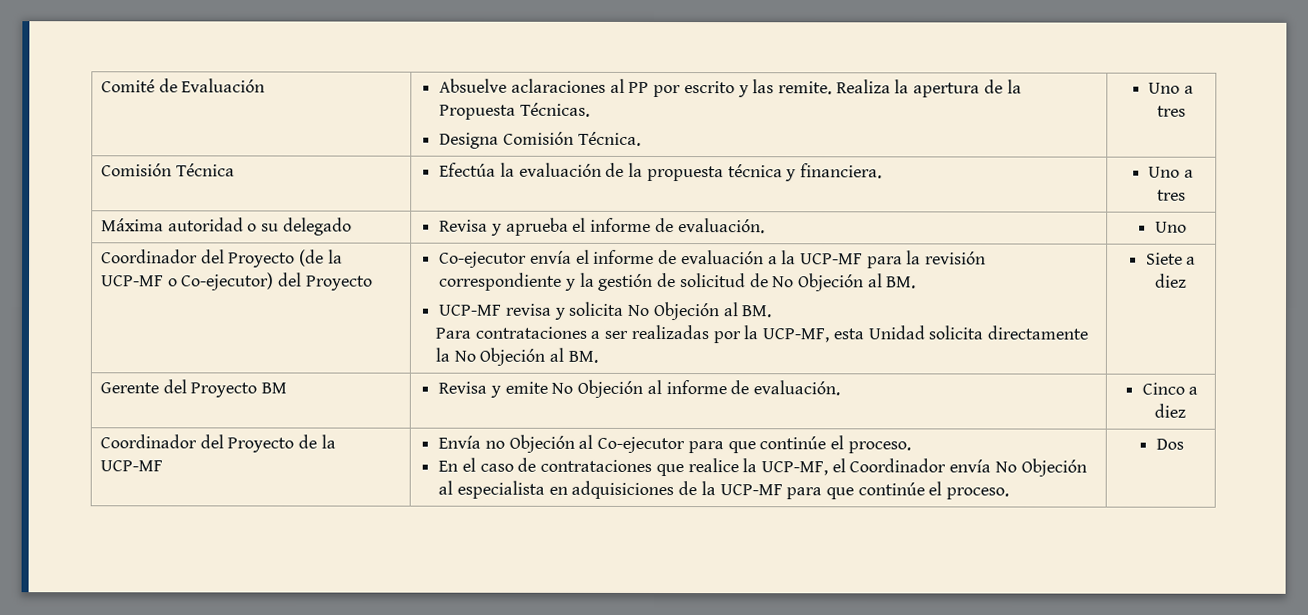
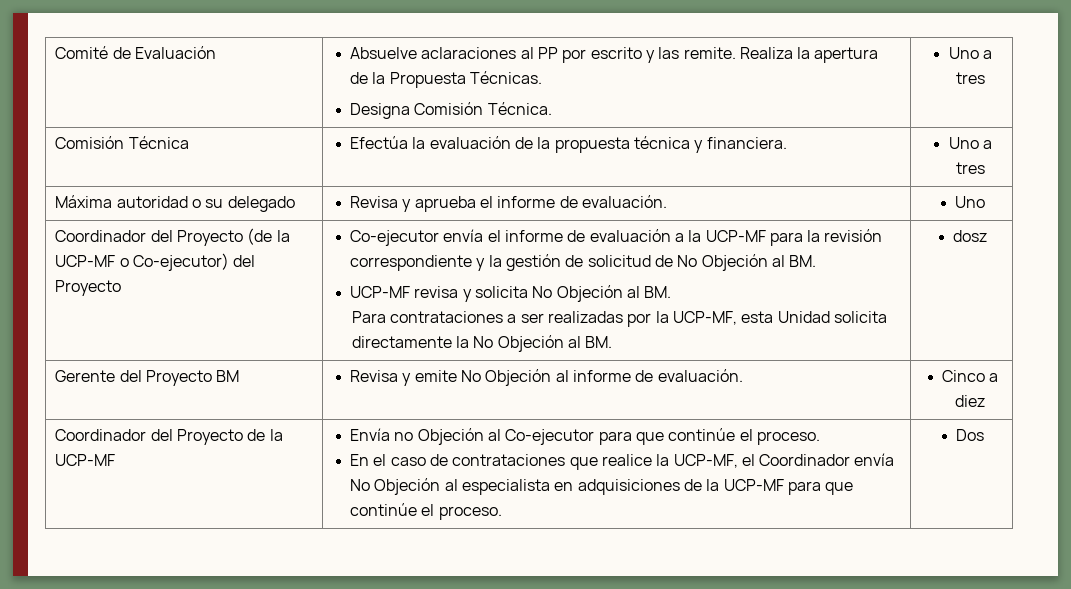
- Siete a diez
+ dosz

